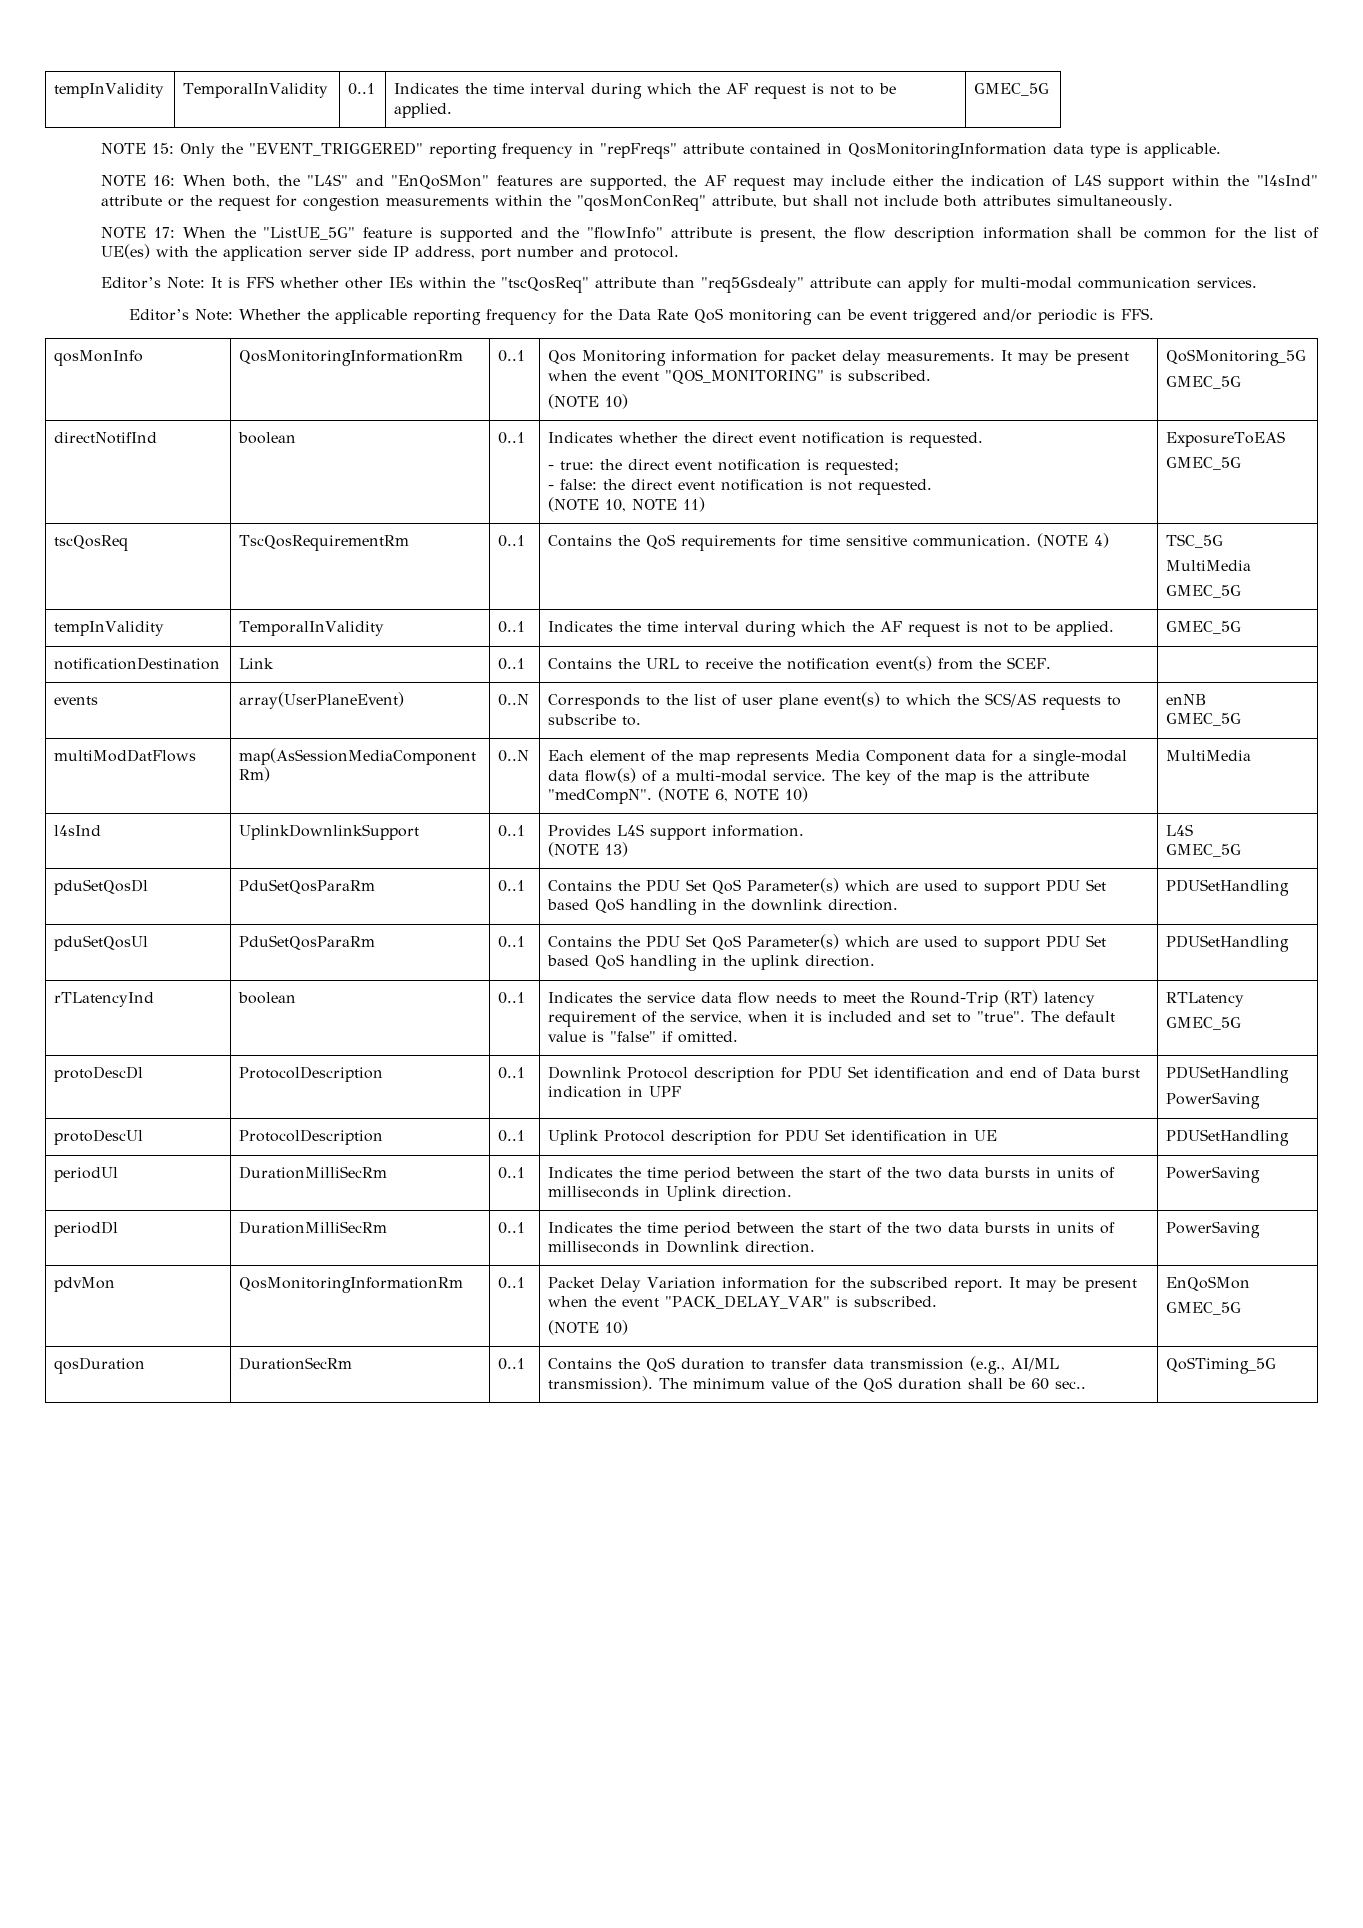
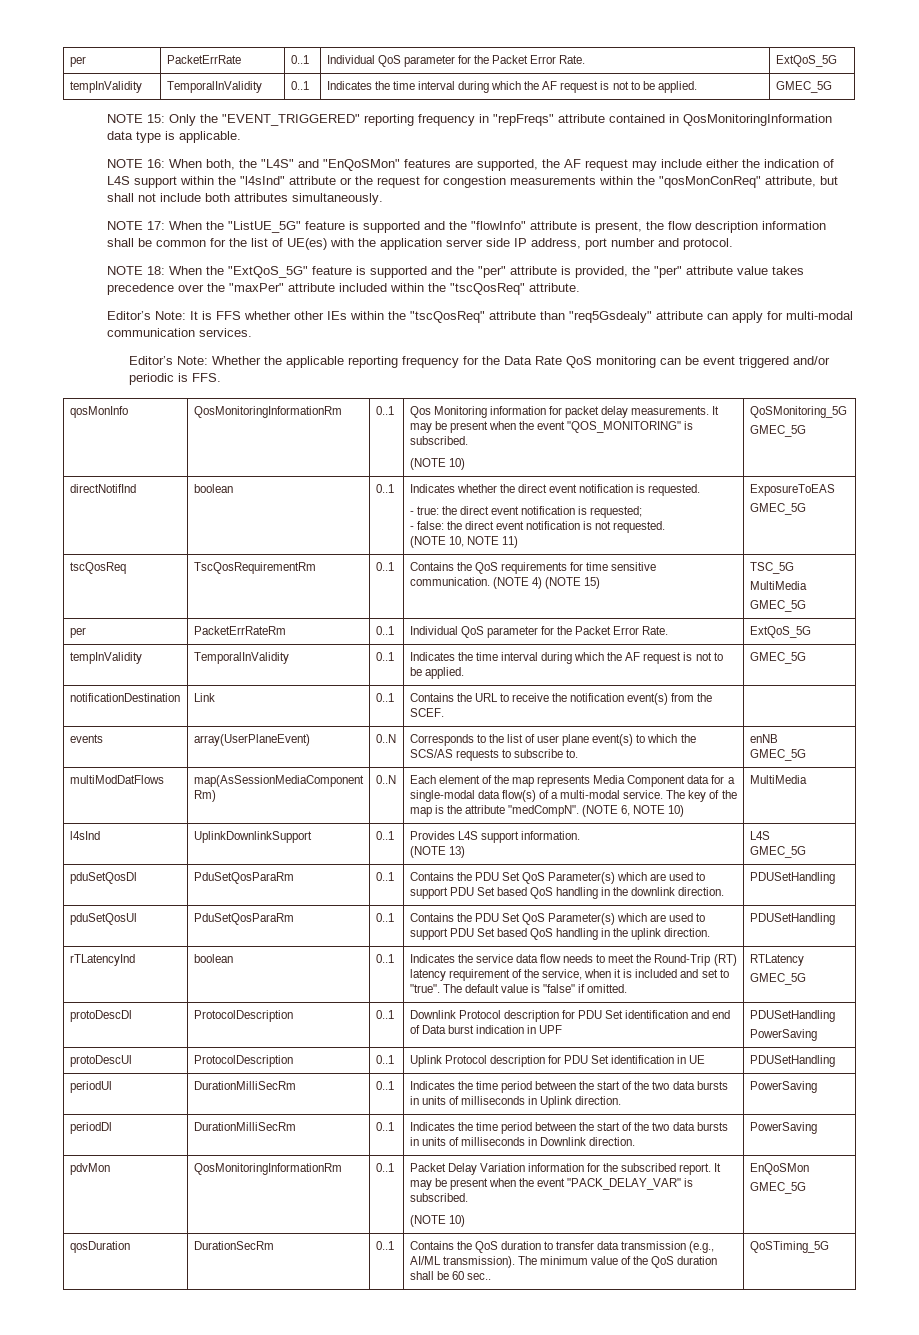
+ per | PacketErrRate | 0..1 | Individual QoS parameter for the Packet Error Rate. | ExtQoS_5G
+ NOTE 18: When the "ExtQoS_5G" feature is supported and the "per" attribute is provided, the "per" attribute value takes precedence over the "maxPer" attribute included within the "tscQosReq" attribute.
- tscQosReq | TscQosRequirementRm | 0..1 | Contains the QoS requirements for time sensitive communication. (NOTE 4) | TSC_5G
+ tscQosReq | TscQosRequirementRm | 0..1 | Contains the QoS requirements for time sensitive communication. (NOTE 4) (NOTE 15) | TSC_5G
+ per | PacketErrRateRm | 0..1 | Individual QoS parameter for the Packet Error Rate. | ExtQoS_5G

